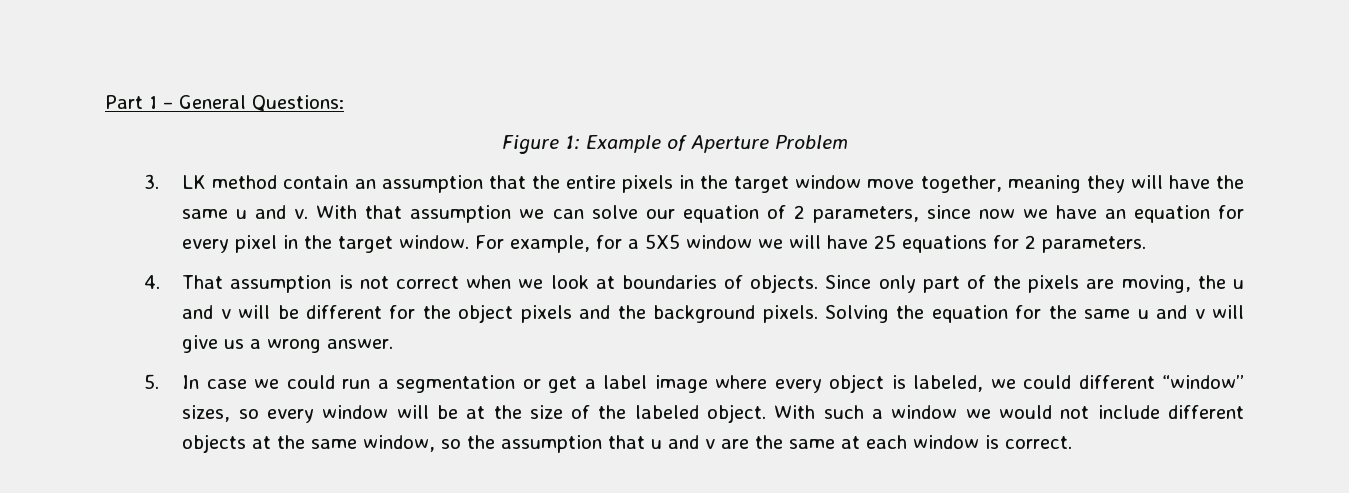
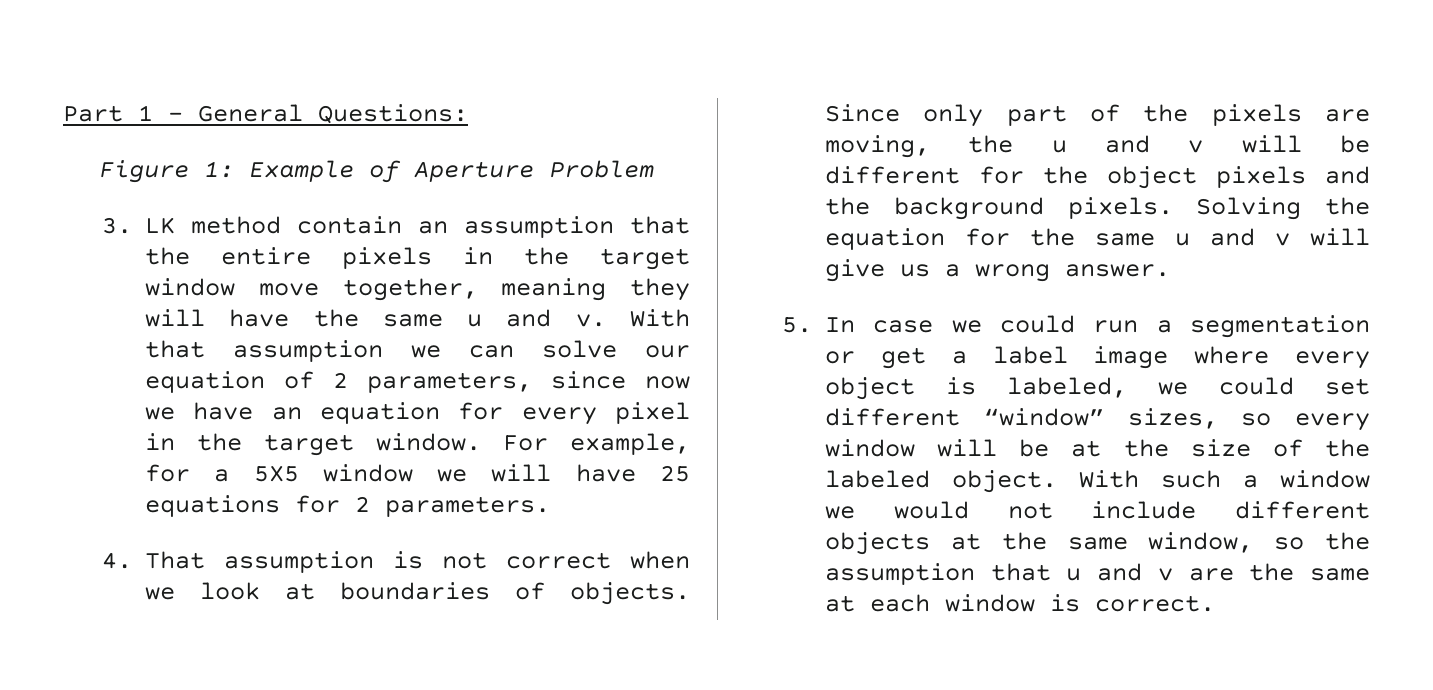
- 5. In case we could run a segmentation or get a label image where every object is labeled, we could different “window” sizes, so every window will be at the size of the labeled object.
+ 5. In case we could run a segmentation or get a label image where every object is labeled, we could set different “window” sizes, so every window will be at the size of the labeled object.

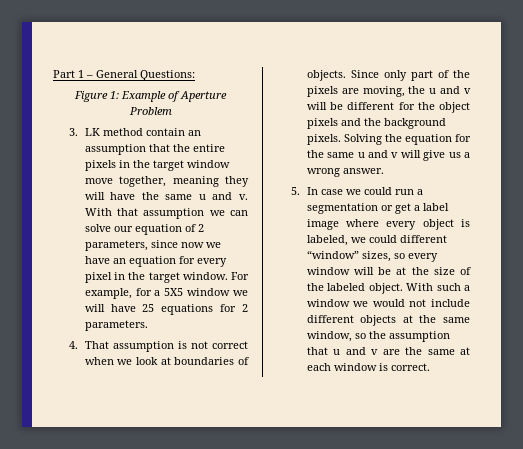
- 5. In case we could run a segmentation or get a label image where every object is labeled, we could set different “window” sizes, so every window will be at the size of the labeled object.
+ 5. In case we could run a segmentation or get a label image where every object is labeled, we could different “window” sizes, so every window will be at the size of the labeled object.

